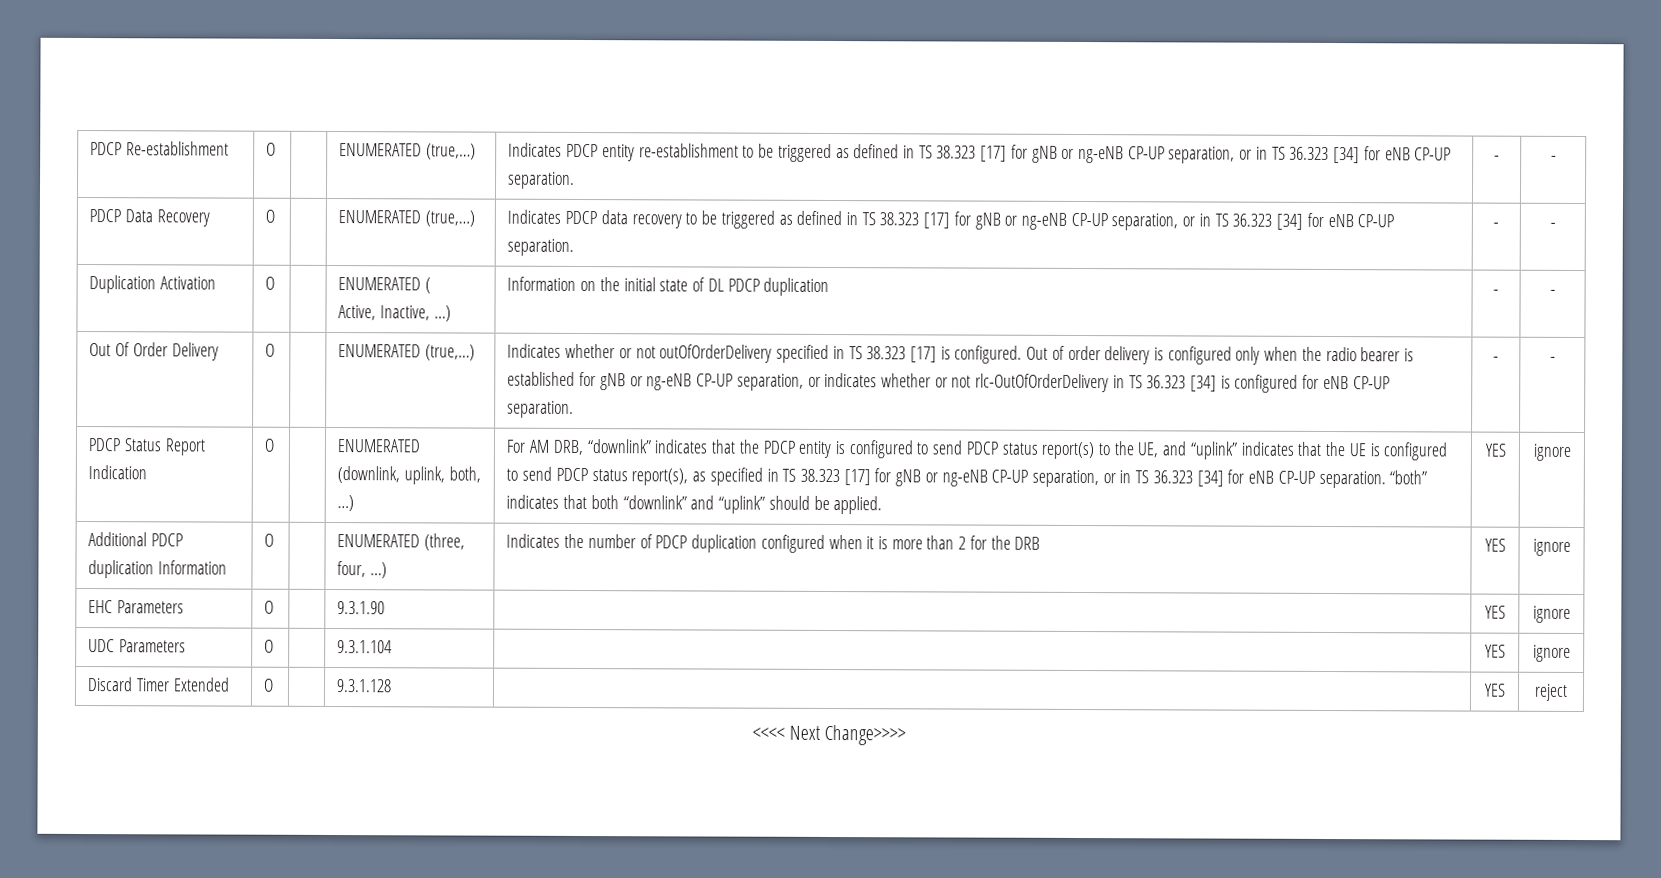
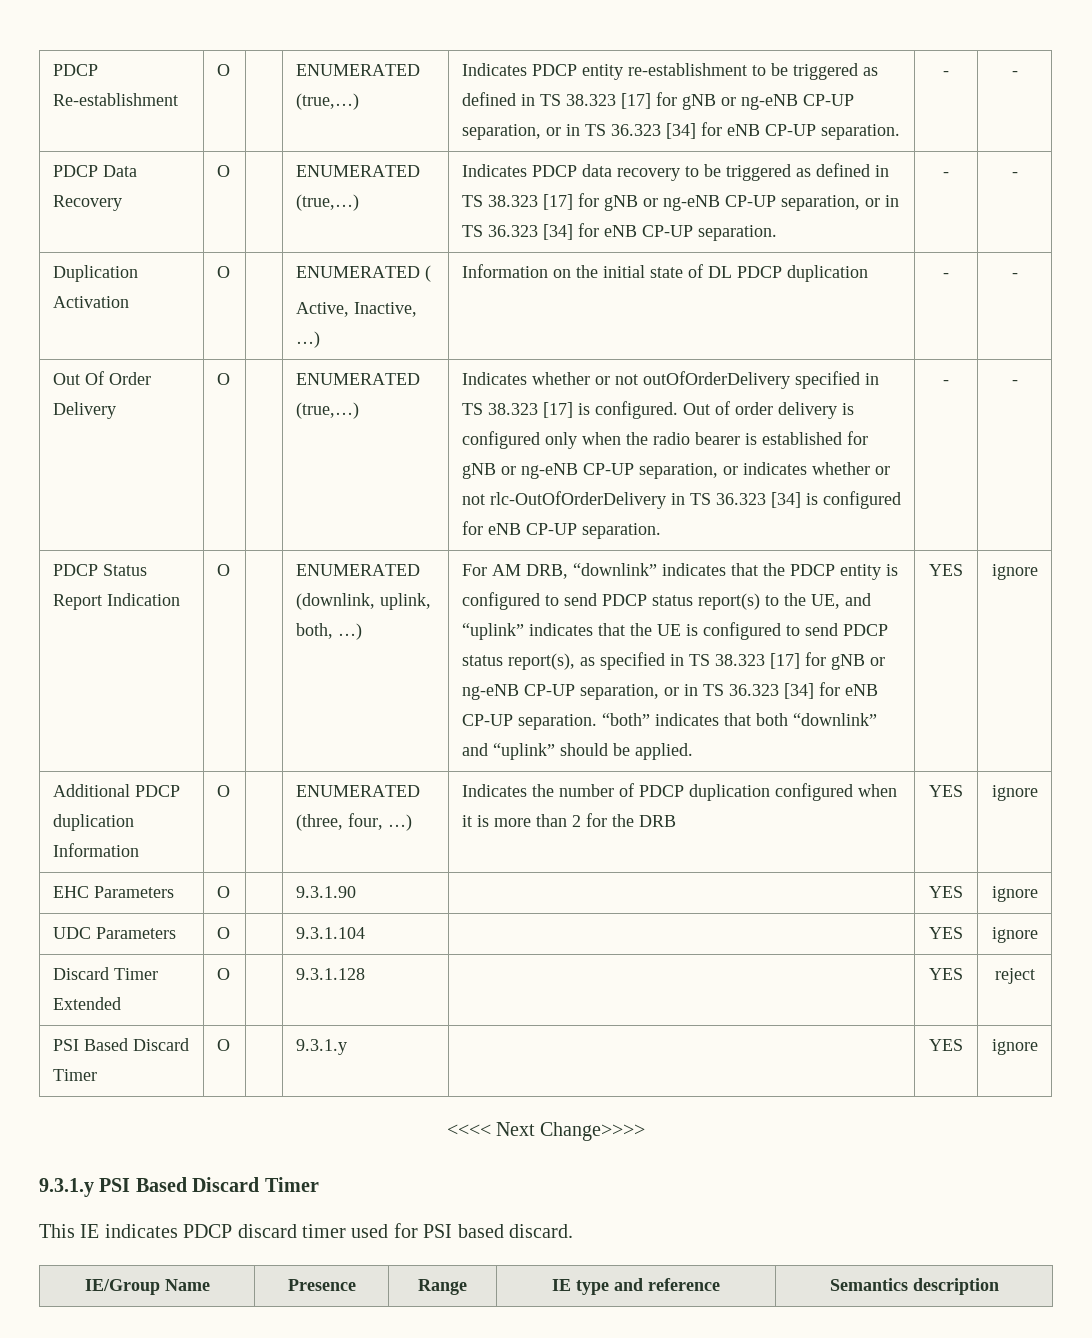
+ PSI Based Discard Timer | O | | 9.3.1.y | | YES | ignore
  <<<< Next Change>>>>
+ 9.3.1.y PSI Based Discard Timer
+ This IE indicates PDCP discard timer used for PSI based discard.
+ IE/Group Name | Presence | Range | IE type and reference | Semantics description

